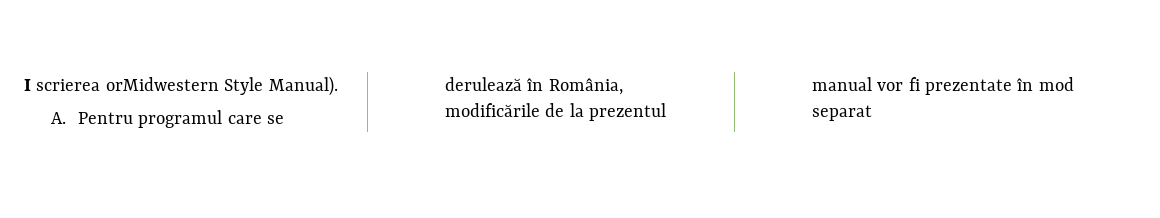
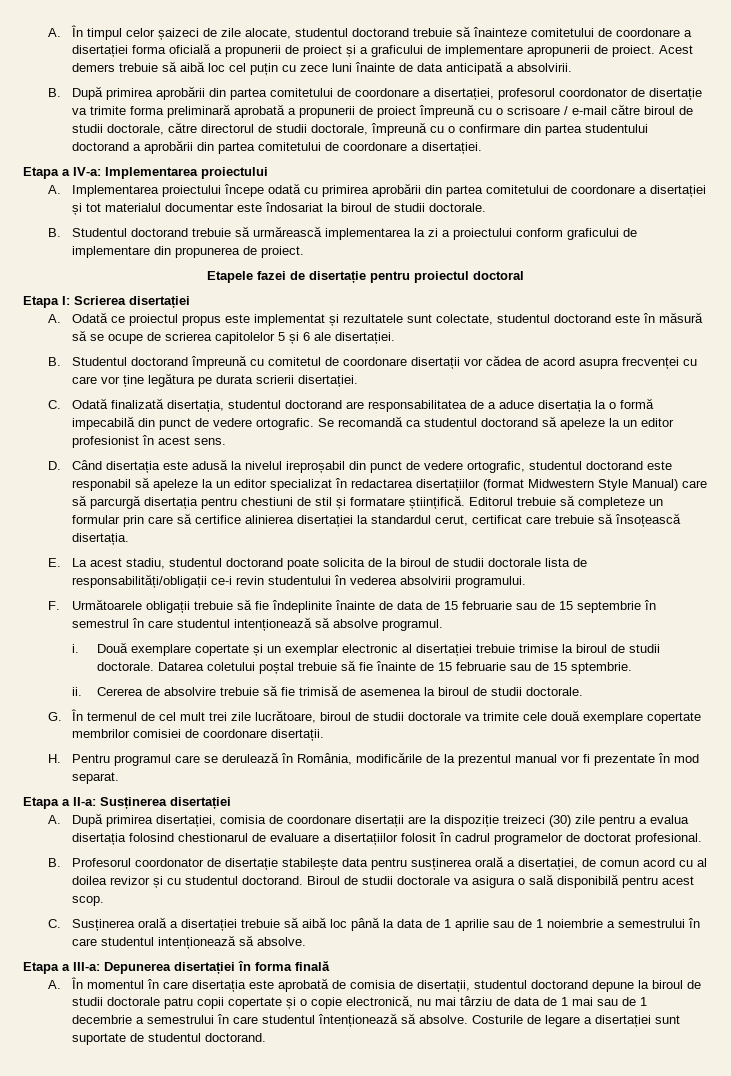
- I scrierea orMidwestern Style Manual).
- A. Pentru programul care se derulează în România, modificările de la prezentul manual vor fi prezentate în mod separat
+ A. În timpul celor șaizeci de zile alocate, studentul doctorand trebuie să înainteze comitetului de coordonare a disertației forma oficială a propunerii de proiect și a graficului de implementare apropunerii de proiect. Acest demers trebuie să aibă loc cel puțin cu zece luni înainte de data anticipată a absolvirii.
+ B. După primirea aprobării din partea comitetului de coordonare a disertației, profesorul coordonator de disertație va trimite forma preliminară aprobată a propunerii de proiect împreună cu o scrisoare / e-mail către biroul de studii doctorale, către directorul de studii doctorale, împreună cu o confirmare din partea studentului doctorand a aprobării din partea comitetului de coordonare a disertației.
+ Etapa a IV-a: Implementarea proiectului
+ A. Implementarea proiectului începe odată cu primirea aprobării din partea comitetului de coordonare a disertației și tot materialul documentar este îndosariat la biroul de studii doctorale.
+ B. Studentul doctorand trebuie să urmărească implementarea la zi a proiectului conform graficului de implementare din propunerea de proiect.
+ Etapele fazei de disertație pentru proiectul doctoral
+ Etapa I: Scrierea disertației
+ A. Odată ce proiectul propus este implementat și rezultatele sunt colectate, studentul doctorand este în măsură să se ocupe de scrierea capitolelor 5 și 6 ale disertației.
+ B. Studentul doctorand împreună cu comitetul de coordonare disertații vor cădea de acord asupra frecvenței cu care vor ține legătura pe durata scrierii disertației.
+ C. Odată finalizată disertația, studentul doctorand are responsabilitatea de a aduce disertația la o formă impecabilă din punct de vedere ortografic. Se recomandă ca studentul doctorand să apeleze la un editor profesionist în acest sens.
+ D. Când disertația este adusă la nivelul ireproșabil din punct de vedere ortografic, studentul doctorand este responabil să apeleze la un editor specializat în redactarea disertațiilor (format Midwestern Style Manual) care să parcurgă disertația pentru chestiuni de stil și formatare științifică. Editorul trebuie să completeze un formular prin care să certifice alinierea disertației la standardul cerut, certificat care trebuie să însoțească disertația.
+ E. La acest stadiu, studentul doctorand poate solicita de la biroul de studii doctorale lista de responsabilități/obligații ce-i revin studentului în vederea absolvirii programului.
+ F. Următoarele obligații trebuie să fie îndeplinite înainte de data de 15 februarie sau de 15 septembrie în semestrul în care studentul intenționează să absolve programul.
+ i. Două exemplare copertate și un exemplar electronic al disertației trebuie trimise la biroul de studii doctorale. Datarea coletului poștal trebuie să fie înainte de 15 februarie sau de 15 sptembrie.
+ ii. Cererea de absolvire trebuie să fie trimisă de asemenea la biroul de studii doctorale.
+ G. În termenul de cel mult trei zile lucrătoare, biroul de studii doctorale va trimite cele două exemplare copertate membrilor comisiei de coordonare disertații.
+ H. Pentru programul care se derulează în România, modificările de la prezentul manual vor fi prezentate în mod separat.
+ Etapa a II-a: Susținerea disertației
+ A. După primirea disertației, comisia de coordonare disertații are la dispoziție treizeci (30) zile pentru a evalua disertația folosind chestionarul de evaluare a disertațiilor folosit în cadrul programelor de doctorat profesional.
+ B. Profesorul coordonator de disertație stabilește data pentru susținerea orală a disertației, de comun acord cu al doilea revizor și cu studentul doctorand. Biroul de studii doctorale va asigura o sală disponibilă pentru acest scop.
+ C. Susținerea orală a disertației trebuie să aibă loc până la data de 1 aprilie sau de 1 noiembrie a semestrului în care studentul intenționează să absolve.
+ Etapa a III-a: Depunerea disertației în forma finală
+ A. În momentul în care disertația este aprobată de comisia de disertații, studentul doctorand depune la biroul de studii doctorale patru copii copertate și o copie electronică, nu mai târziu de data de 1 mai sau de 1 decembrie a semestrului în care studentul întenționează să absolve. Costurile de legare a disertației sunt suportate de studentul doctorand.

